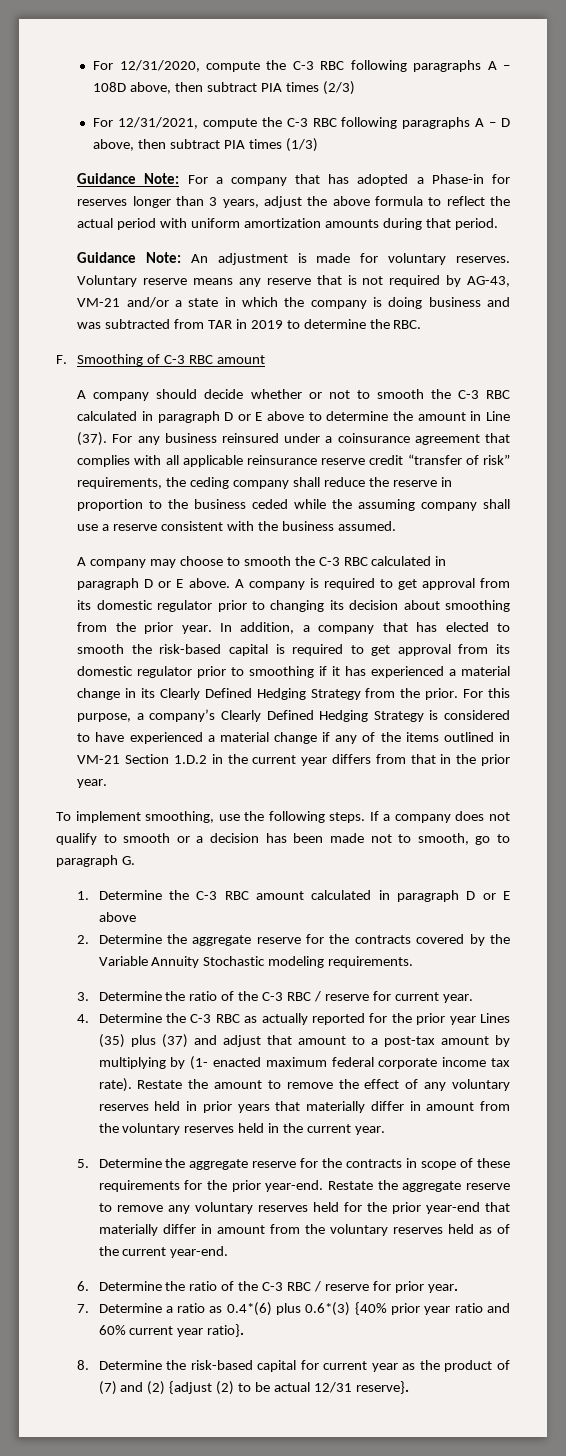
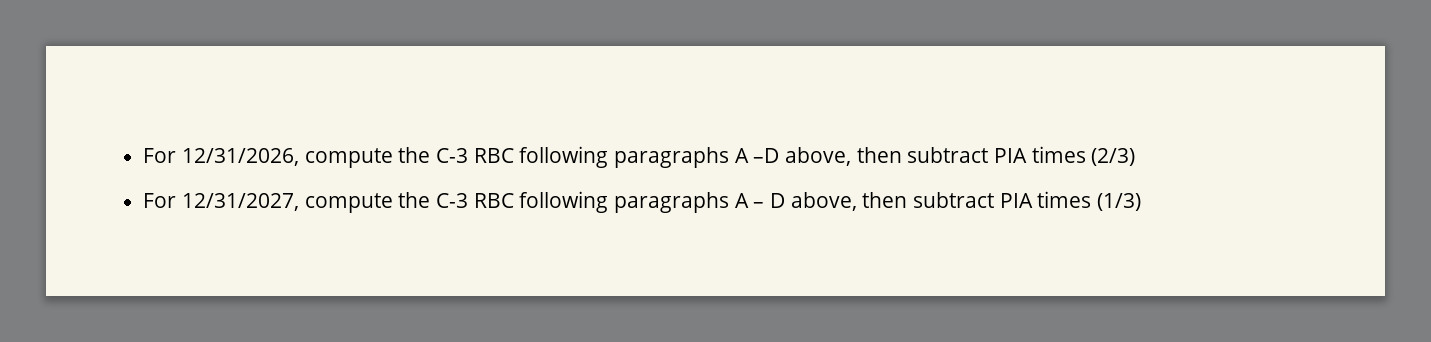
- For 12/31/2020, compute the C-3 RBC following paragraphs A – 108D above, then subtract PIA times (2/3)
+ For 12/31/2026, compute the C-3 RBC following paragraphs A –D above, then subtract PIA times (2/3)
- For 12/31/2021, compute the C-3 RBC following paragraphs A – D above, then subtract PIA times (1/3)
+ For 12/31/2027, compute the C-3 RBC following paragraphs A – D above, then subtract PIA times (1/3)
- Guidance Note: For a company that has adopted a Phase-in for reserves longer than 3 years, adjust the above formula to reflect the actual period with uniform amortization amounts during that period.
- Guidance Note: An adjustment is made for voluntary reserves. Voluntary reserve means any reserve that is not required by AG-43, VM-21 and/or a state in which the company is doing business and was subtracted from TAR in 2019 to determine the RBC.
- F. Smoothing of C-3 RBC amount
- A company should decide whether or not to smooth the C-3 RBC calculated in paragraph D or E above to determine the amount in Line (37). For any business reinsured under a coinsurance agreement that complies with all applicable reinsurance reserve credit “transfer of risk” requirements, the ceding company shall reduce the reserve in proportion to the business ceded while the assuming company shall use a reserve consistent with the business assumed.
- A company may choose to smooth the C-3 RBC calculated in paragraph D or E above. A company is required to get approval from its domestic regulator prior to changing its decision about smoothing from the prior year. In addition, a company that has elected to smooth the risk-based capital is required to get approval from its domestic regulator prior to smoothing if it has experienced a material change in its Clearly Defined Hedging Strategy from the prior. For this purpose, a company’s Clearly Defined Hedging Strategy is considered to have experienced a material change if any of the items outlined in VM-21 Section 1.D.2 in the current year differs from that in the prior year.
- To implement smoothing, use the following steps. If a company does not qualify to smooth or a decision has been made not to smooth, go to paragraph G.
- 1. Determine the C-3 RBC amount calculated in paragraph D or E above
- 2. Determine the aggregate reserve for the contracts covered by the Variable Annuity Stochastic modeling requirements.
- 3. Determine the ratio of the C-3 RBC / reserve for current year.
- 4. Determine the C-3 RBC as actually reported for the prior year Lines (35) plus (37) and adjust that amount to a post-tax amount by multiplying by (1- enacted maximum federal corporate income tax rate). Restate the amount to remove the effect of any voluntary reserves held in prior years that materially differ in amount from the voluntary reserves held in the current year.
- 5. Determine the aggregate reserve for the contracts in scope of these requirements for the prior year-end. Restate the aggregate reserve to remove any voluntary reserves held for the prior year-end that materially differ in amount from the voluntary reserves held as of the current year-end.
- 6. Determine the ratio of the C-3 RBC / reserve for prior year.
- 7. Determine a ratio as 0.4*(6) plus 0.6*(3) {40% prior year ratio and 60% current year ratio}.
- 8. Determine the risk-based capital for current year as the product of (7) and (2) {adjust (2) to be actual 12/31 reserve}.

